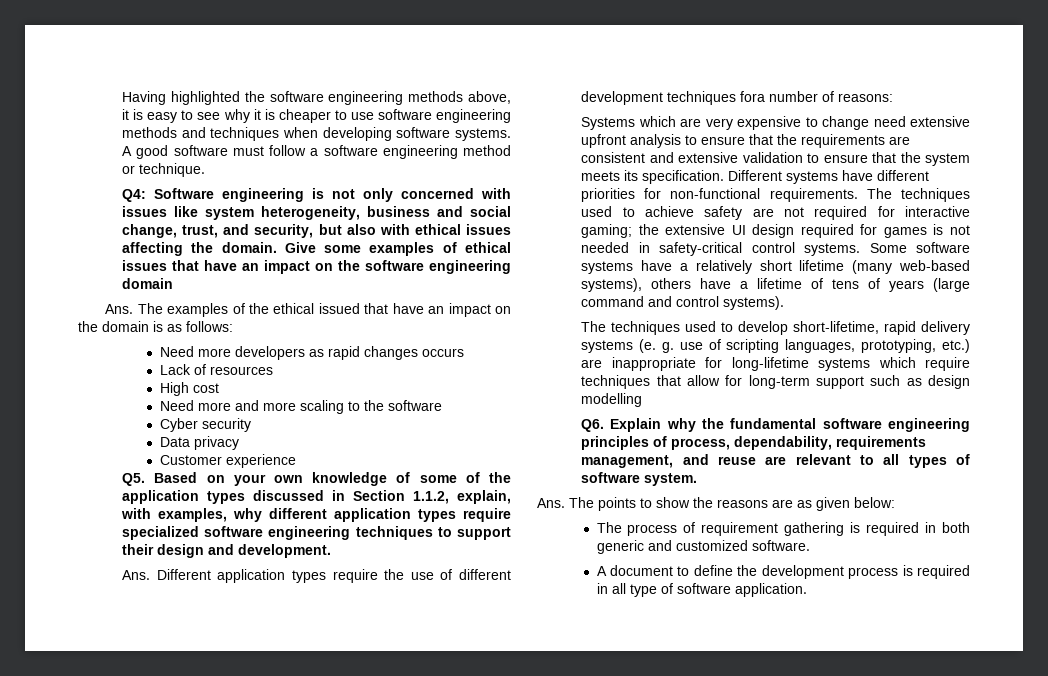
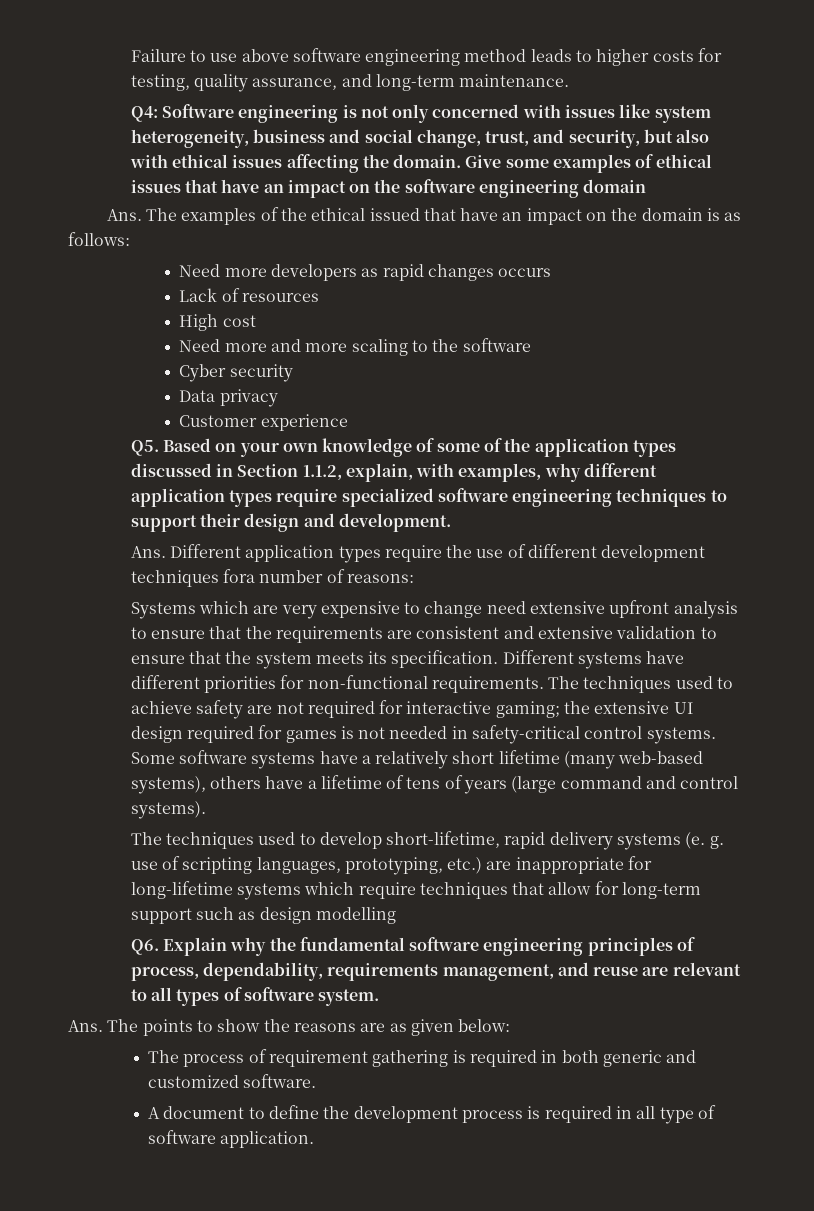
- Having highlighted the software engineering methods above, it is easy to see why it is cheaper to use software engineering methods and techniques when developing software systems. A good software must follow a software engineering method or technique.
+ Failure to use above software engineering method leads to higher costs for testing, quality assurance, and long-term maintenance.

